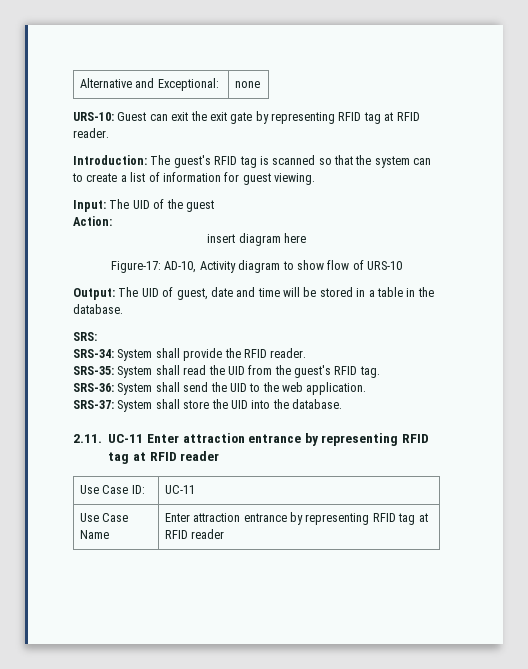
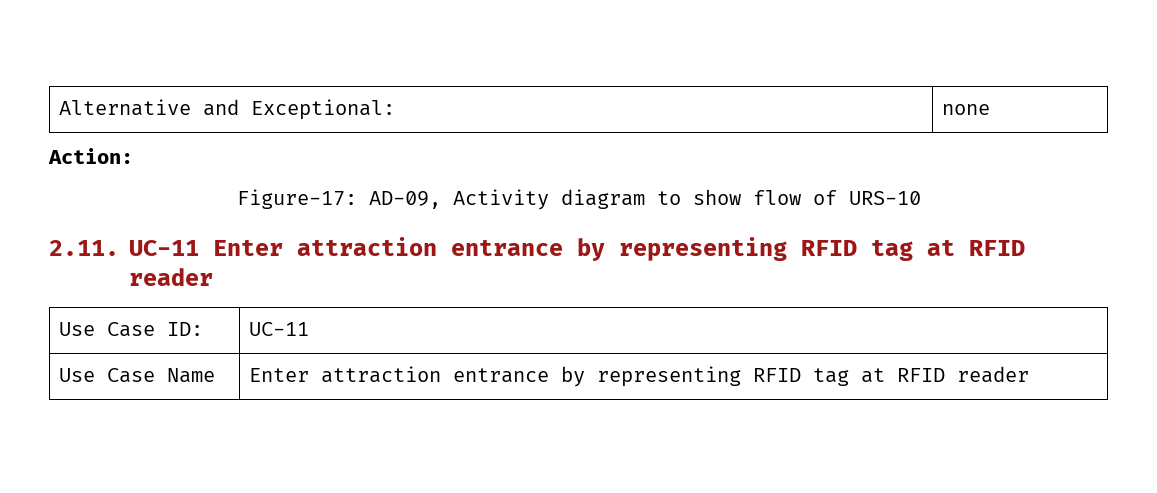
- URS-10: Guest can exit the exit gate by representing RFID tag at RFID reader.
- Introduction: The guest's RFID tag is scanned so that the system can to create a list of information for guest viewing.
- Input: The UID of the guest
  Action:
- insert diagram here
- Figure-17: AD-10, Activity diagram to show flow of URS-10
+ Figure-17: AD-09, Activity diagram to show flow of URS-10
- Output: The UID of guest, date and time will be stored in a table in the database.
- SRS:
- SRS-34: System shall provide the RFID reader.
- SRS-35: System shall read the UID from the guest's RFID tag.
- SRS-36: System shall send the UID to the web application.
- SRS-37: System shall store the UID into the database.

